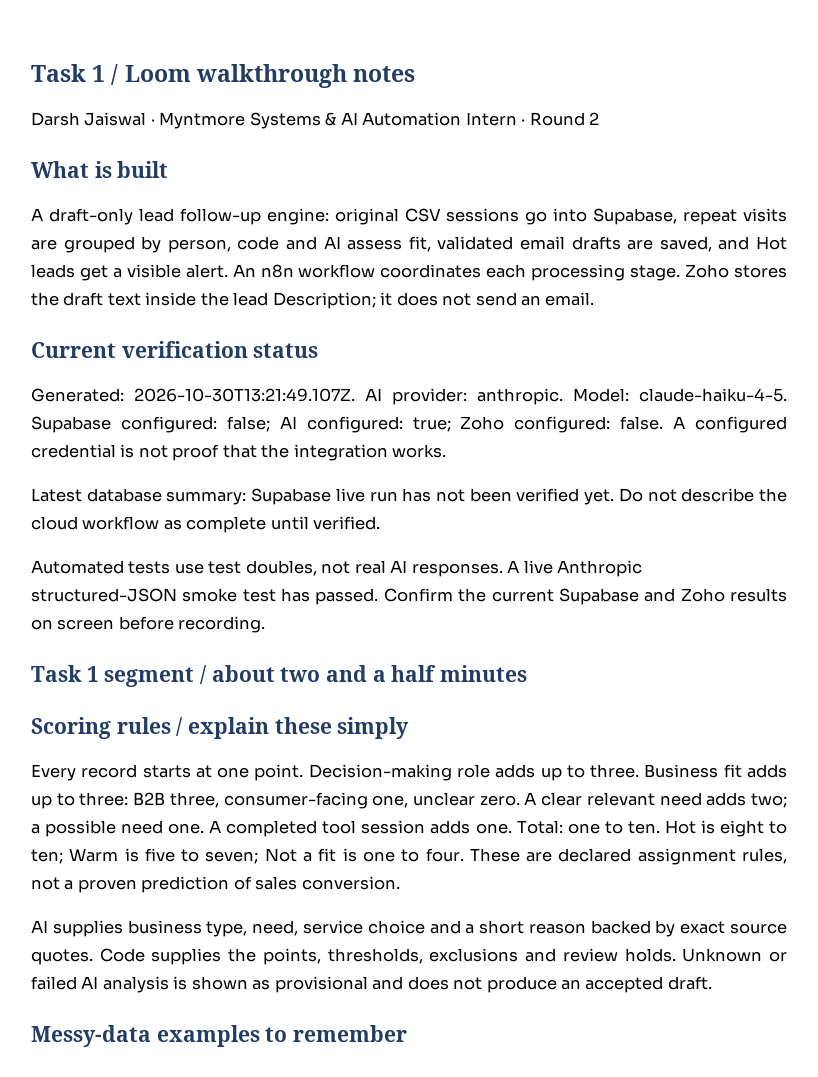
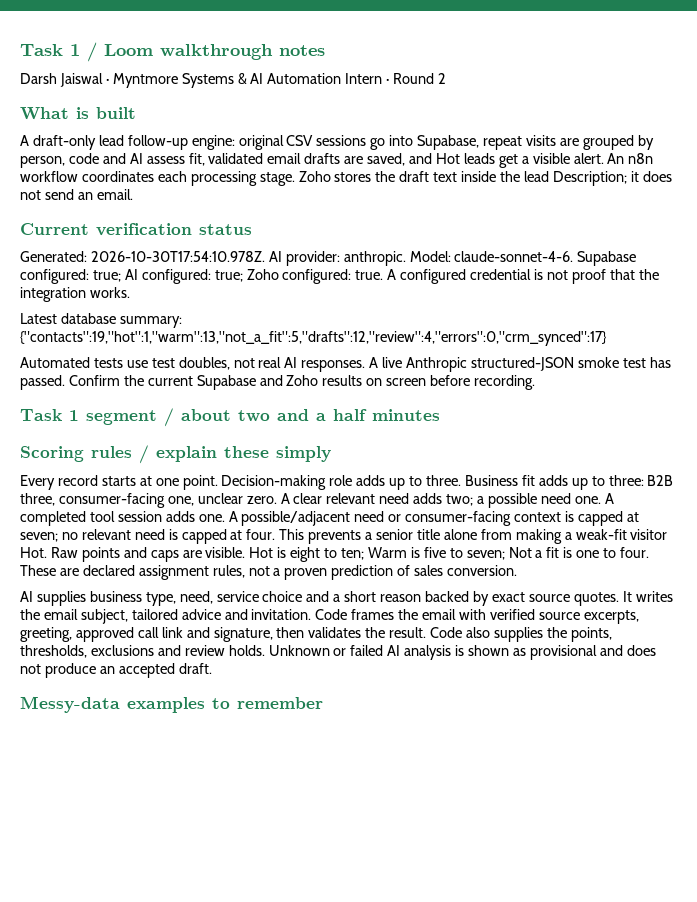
- Generated: 2026-10-30T13:21:49.107Z. AI provider: anthropic.
+ Generated: 2026-10-30T17:54:10.978Z. AI provider: anthropic.
- Model: claude-haiku-4-5.
+ Model: claude-sonnet-4-6.
- Supabase configured: false; AI configured: true; Zoho configured: false.
+ Supabase configured: true; AI configured: true; Zoho configured: true.
- Latest database summary: Supabase live run has not been verified yet. Do not describe the cloud workflow as complete until verified.
+ Latest database summary: {"contacts":19,"hot":1,"warm":13,"not_a_fit":5,"drafts":12,"review":4,"errors":0,"crm_synced":17}
- Total: one to ten.
+ A possible/adjacent need or consumer-facing context is capped at seven; no relevant need is capped at four. This prevents a senior title alone from making a weak-fit visitor Hot. Raw points and caps are visible.
- Code supplies the points, thresholds, exclusions and review holds.
+ It writes the email subject, tailored advice and invitation. Code frames the email with verified source excerpts, greeting, approved call link and signature, then validates the result. Code also supplies the points, thresholds, exclusions and review holds.

